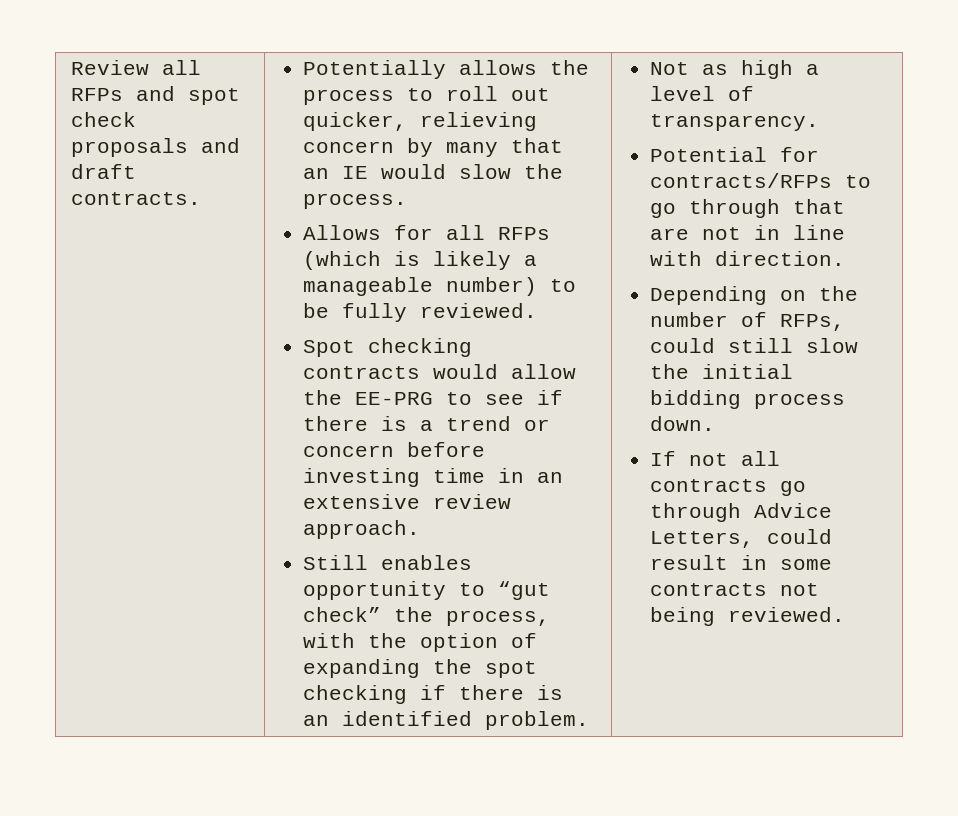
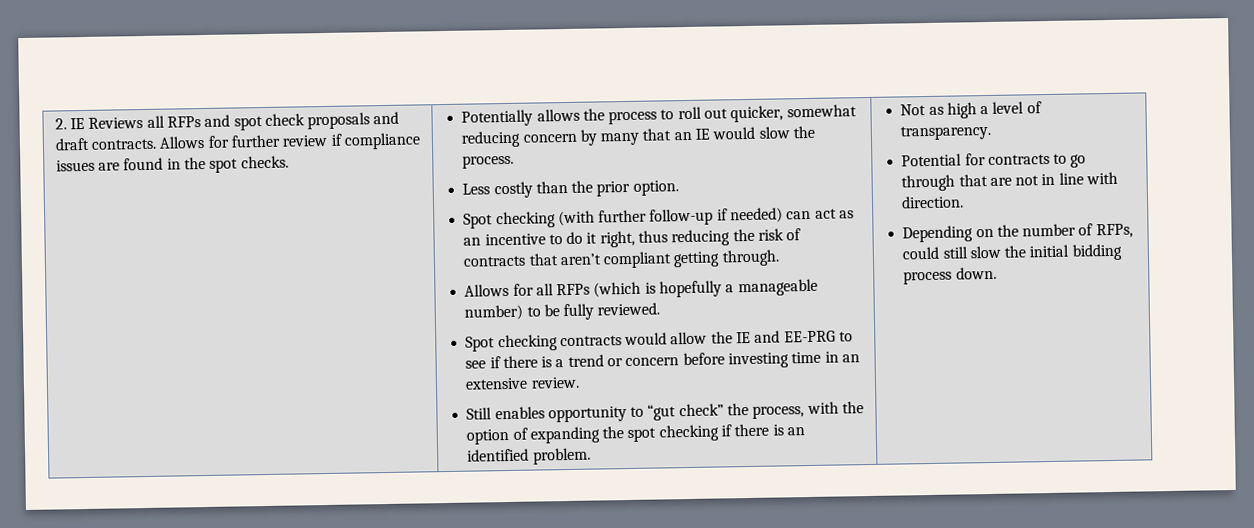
- Review all RFPs and spot check proposals and draft contracts.
+ 2. IE Reviews all RFPs and spot check proposals and draft contracts. Allows for further review if compliance issues are found in the spot checks.
- Potentially allows the process to roll out quicker, relieving concern by many that an IE would slow the process.
+ Potentially allows the process to roll out quicker, somewhat reducing concern by many that an IE would slow the process.
+ Less costly than the prior option.
+ Spot checking (with further follow-up if needed) can act as an incentive to do it right, thus reducing the risk of contracts that aren’t compliant getting through.
- Allows for all RFPs (which is likely a manageable number) to be fully reviewed.
+ Allows for all RFPs (which is hopefully a manageable number) to be fully reviewed.
- Spot checking contracts would allow the EE-PRG to see if there is a trend or concern before investing time in an extensive review approach.
+ Spot checking contracts would allow the IE and EE-PRG to see if there is a trend or concern before investing time in an extensive review.
- Potential for contracts/RFPs to go through that are not in line with direction.
+ Potential for contracts to go through that are not in line with direction.
- If not all contracts go through Advice Letters, could result in some contracts not being reviewed.

